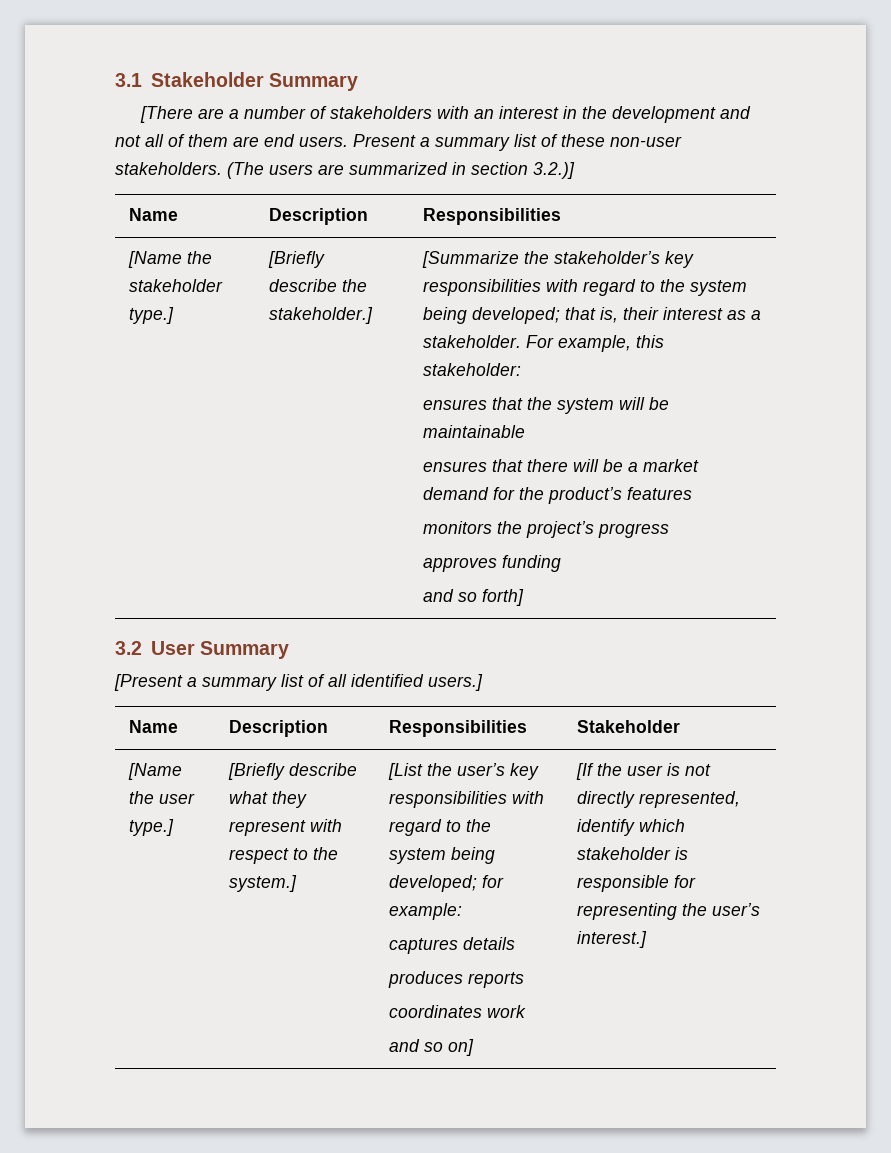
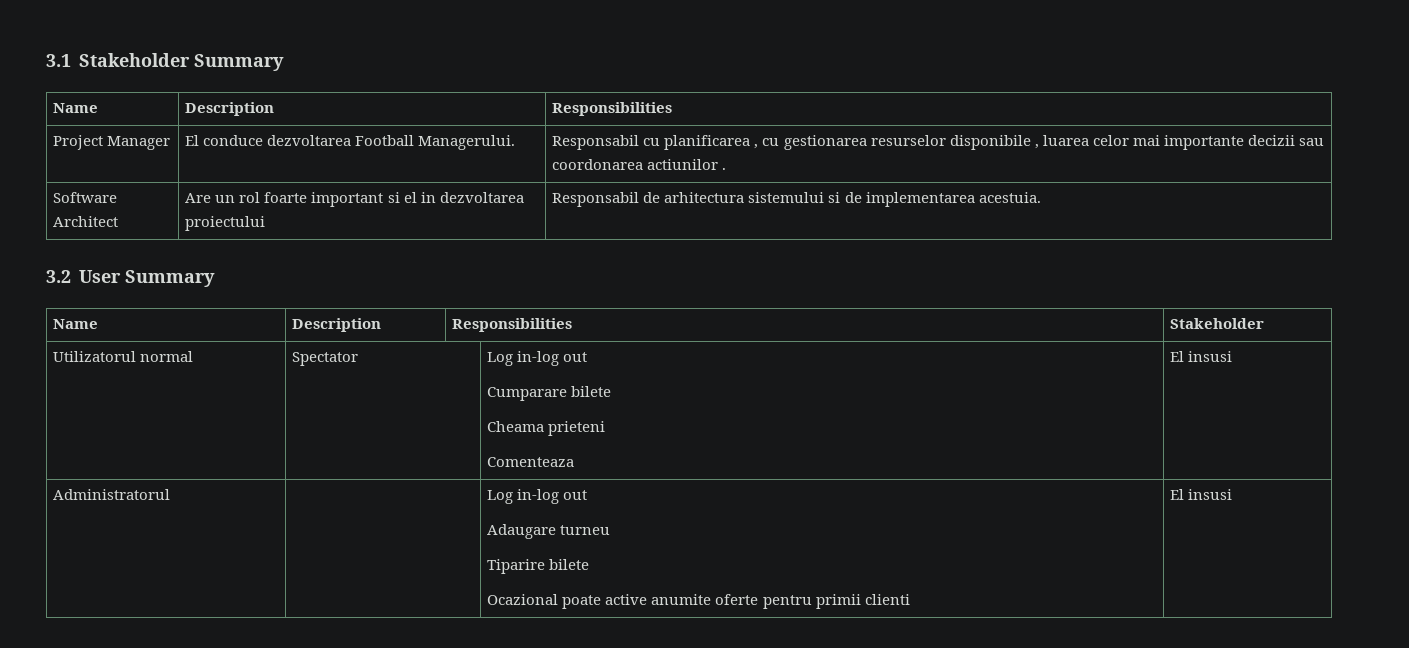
  3.1 Stakeholder Summary
- [There are a number of stakeholders with an interest in the development and not all of them are end users. Present a summary list of these non-user stakeholders. (The users are summarized in section 3.2.)]
  Name | Description | Responsibilities
- [Name the stakeholder type.] | [Briefly describe the stakeholder.] | [Summarize the stakeholder’s key responsibilities with regard to the system being developed; that is, their interest as a stakeholder. For example, this stakeholder:
- ensures that the system will be maintainable
- ensures that there will be a market demand for the product’s features
- monitors the project’s progress
- approves funding
- and so forth]
+ Project Manager | El conduce dezvoltarea Football Managerului. | Responsabil cu planificarea , cu gestionarea resurselor disponibile , luarea celor mai importante decizii sau coordonarea actiunilor .
+ Software Architect | Are un rol foarte important si el in dezvoltarea proiectului | Responsabil de arhitectura sistemului si de implementarea acestuia.
  3.2 User Summary
- [Present a summary list of all identified users.]
  Name | Description | Responsibilities | Stakeholder
- [Name the user type.] | [Briefly describe what they represent with respect to the system.] | [List the user’s key responsibilities with regard to the system being developed; for example:
- captures details
- produces reports
- coordinates work
- and so on] | [If the user is not directly represented, identify which stakeholder is responsible for representing the user’s interest.]
+ Utilizatorul normal | Spectator | Log in-log out
+ Cumparare bilete
+ Cheama prieteni
+ Comenteaza | El insusi
+ Administratorul | | Log in-log out
+ Adaugare turneu
+ Tiparire bilete
+ Ocazional poate active anumite oferte pentru primii clienti | El insusi

